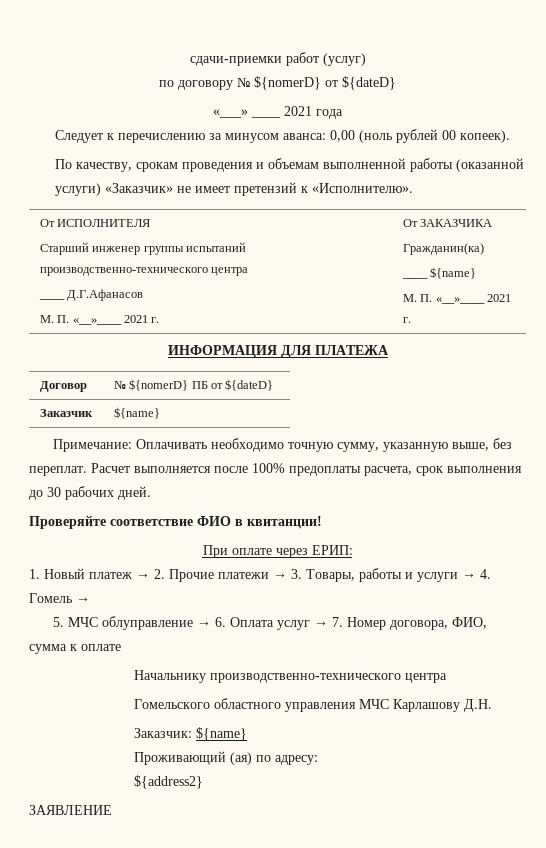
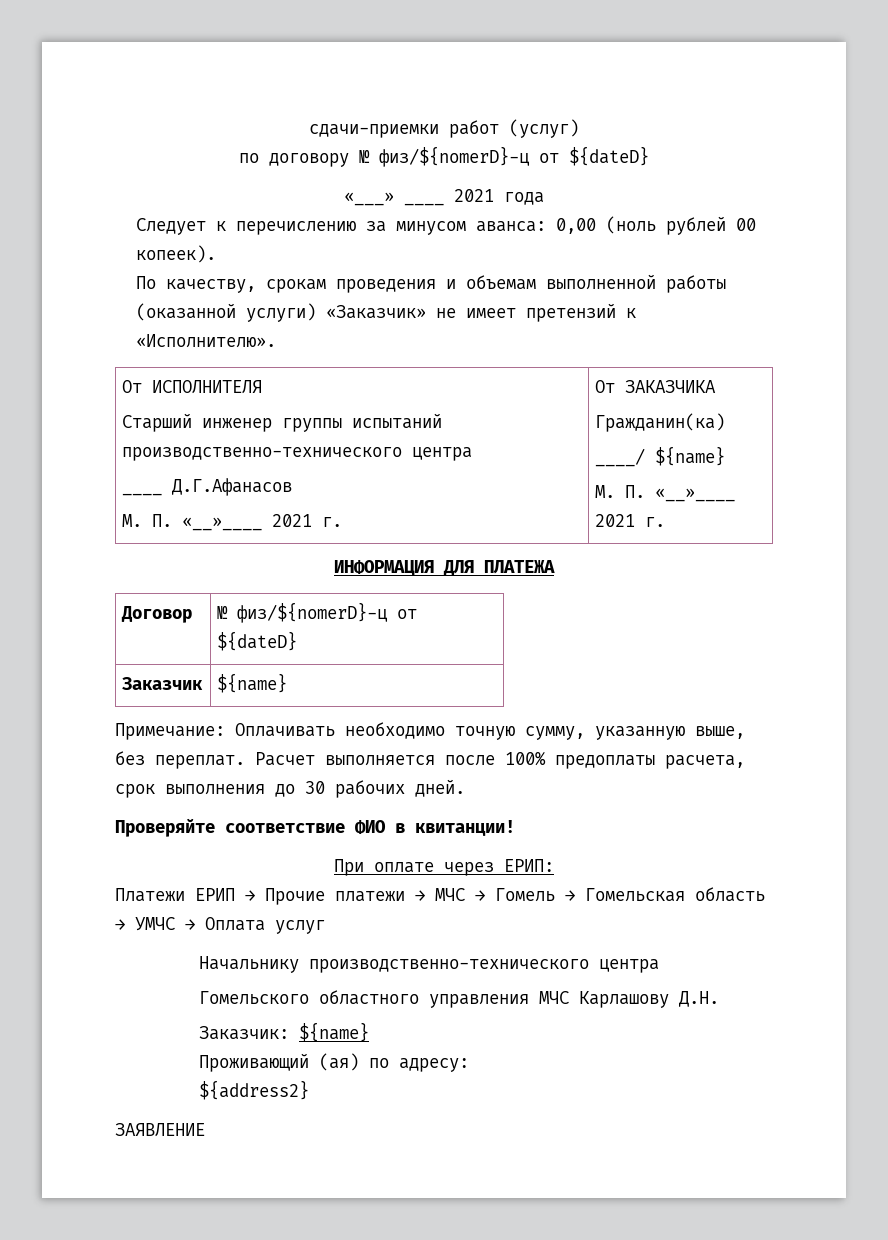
- по договору № ${nomerD} от ${dateD}
+ по договору № физ/${nomerD}-ц от ${dateD}
  От ИСПОЛНИТЕЛЯ
  Старший инженер группы испытаний производственно-технического центра
  ____ Д.Г.Афанасов
  М. П. «__»____ 2021 г. | От ЗАКАЗЧИКА
  Гражданин(ка)
- ____ ${name}
+ ____/ ${name}
- Договор | № ${nomerD} ПБ от ${dateD}
+ Договор | № физ/${nomerD}-ц от ${dateD}
- 1. Новый платеж → 2. Прочие платежи → 3. Товары, работы и услуги → 4. Гомель →
- 5. МЧС облуправление → 6. Оплата услуг → 7. Номер договора, ФИО, сумма к оплате
+ Платежи ЕРИП → Прочие платежи → МЧС → Гомель → Гомельская область → УМЧС → Оплата услуг

